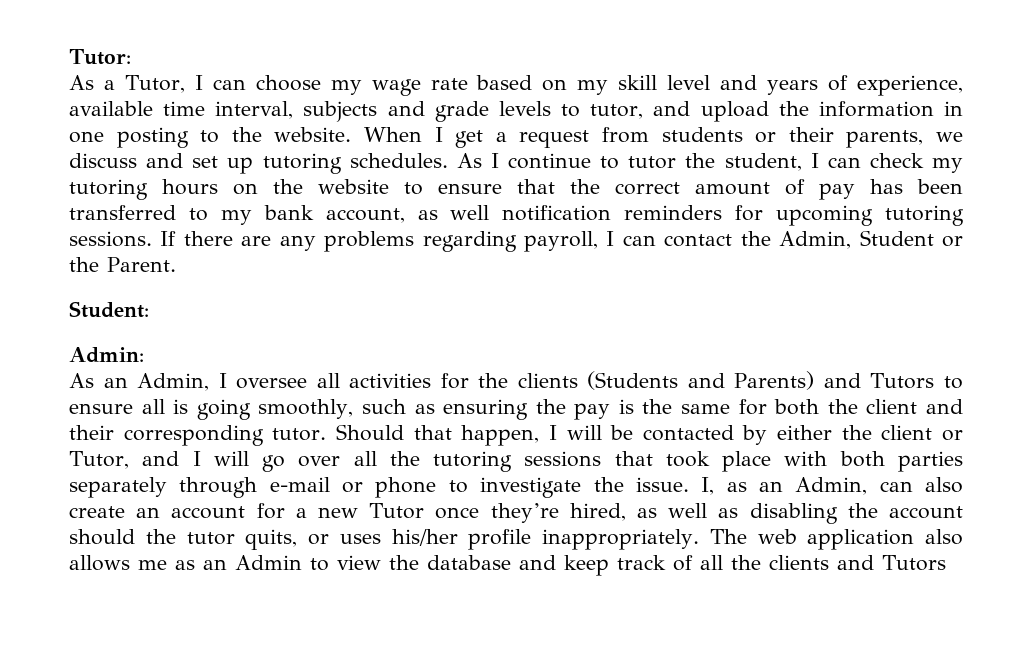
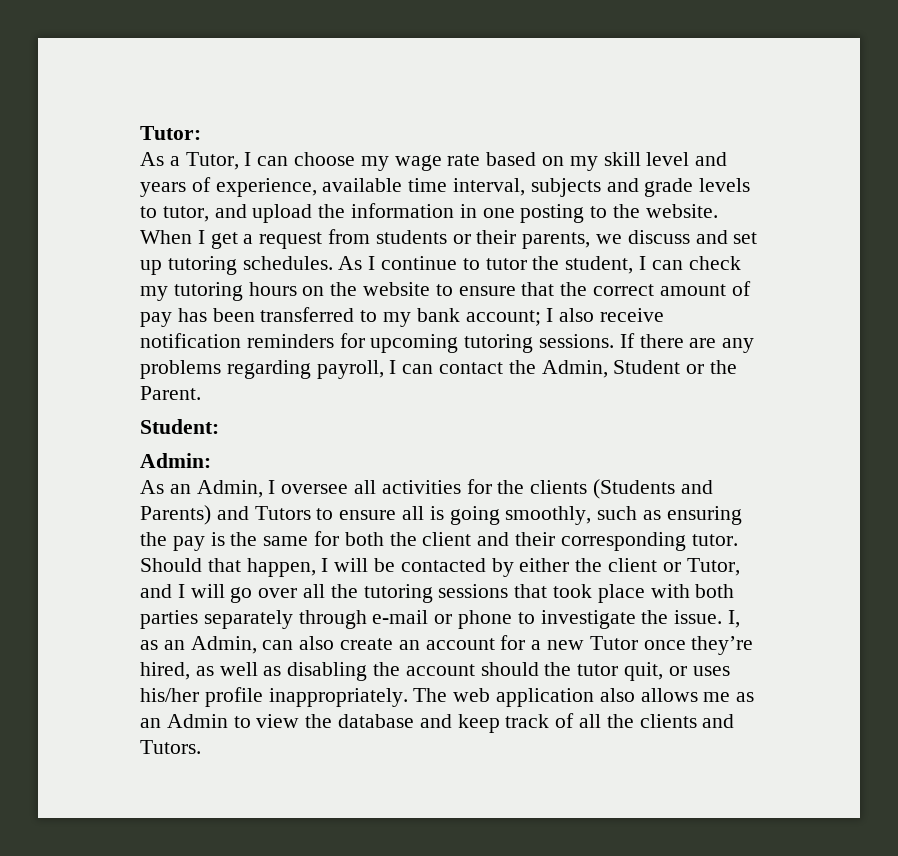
- As I continue to tutor the student, I can check my tutoring hours on the website to ensure that the correct amount of pay has been transferred to my bank account, as well notification reminders for upcoming tutoring sessions.
+ As I continue to tutor the student, I can check my tutoring hours on the website to ensure that the correct amount of pay has been transferred to my bank account; I also receive notification reminders for upcoming tutoring sessions.
- I, as an Admin, can also create an account for a new Tutor once they’re hired, as well as disabling the account should the tutor quits, or uses his/her profile inappropriately.
+ I, as an Admin, can also create an account for a new Tutor once they’re hired, as well as disabling the account should the tutor quit, or uses his/her profile inappropriately.
- The web application also allows me as an Admin to view the database and keep track of all the clients and Tutors
+ The web application also allows me as an Admin to view the database and keep track of all the clients and Tutors.

